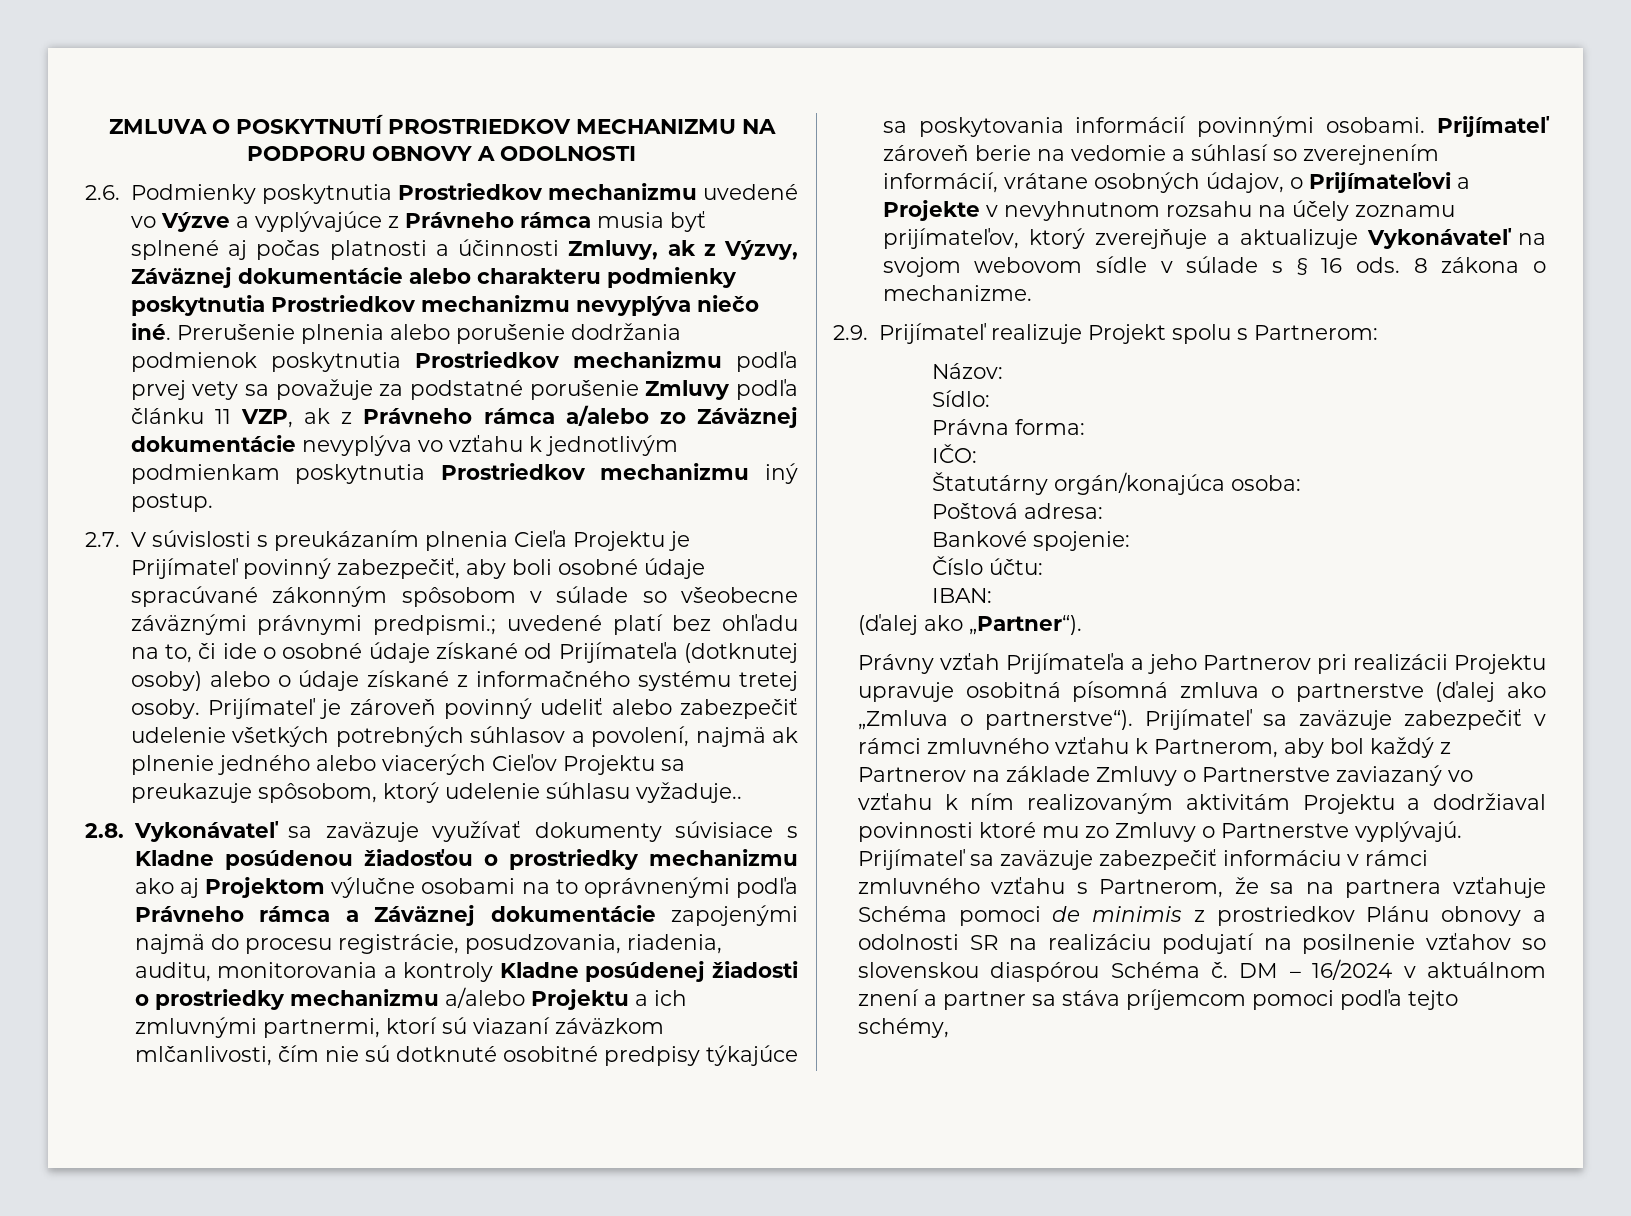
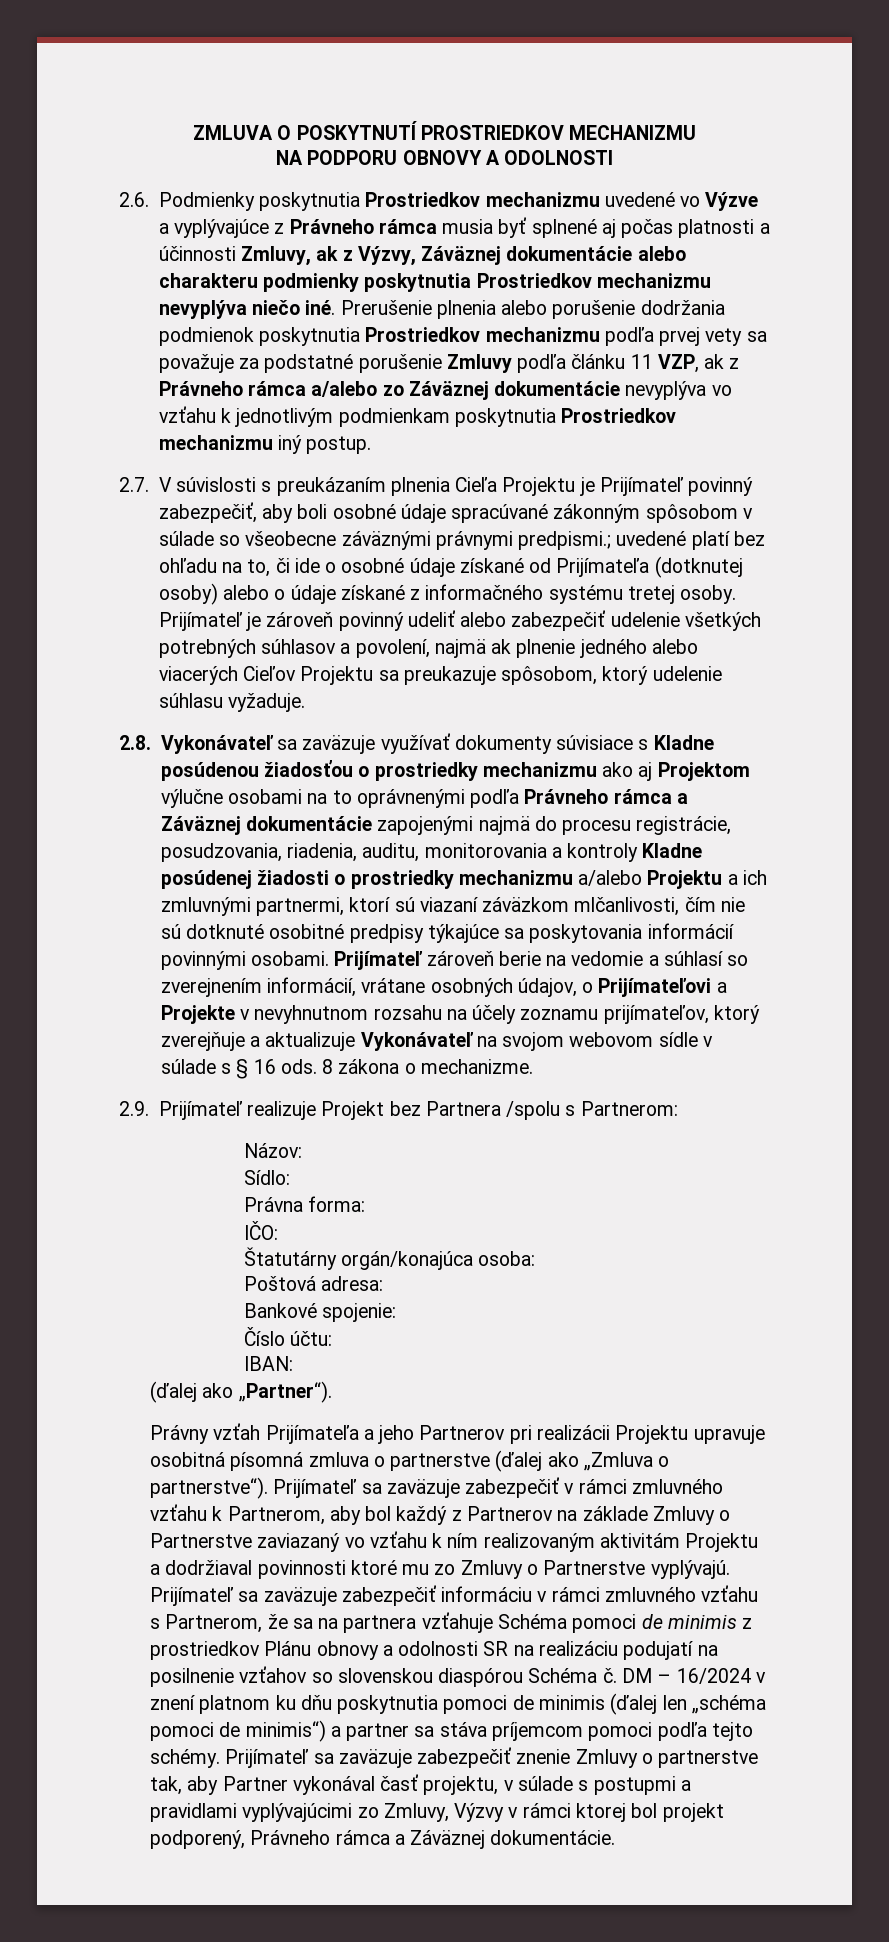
- ZMLUVA O POSKYTNUTÍ PROSTRIEDKOV MECHANIZMU NA PODPORU OBNOVY A ODOLNOSTI
+ ZMLUVA O POSKYTNUTÍ PROSTRIEDKOV MECHANIZMU
+ NA PODPORU OBNOVY A ODOLNOSTI
- Prijímateľ je zároveň povinný udeliť alebo zabezpečiť udelenie všetkých potrebných súhlasov a povolení, najmä ak plnenie jedného alebo viacerých Cieľov Projektu sa preukazuje spôsobom, ktorý udelenie súhlasu vyžaduje..
+ Prijímateľ je zároveň povinný udeliť alebo zabezpečiť udelenie všetkých potrebných súhlasov a povolení, najmä ak plnenie jedného alebo viacerých Cieľov Projektu sa preukazuje spôsobom, ktorý udelenie súhlasu vyžaduje.
- 2.9. Prijímateľ realizuje Projekt spolu s Partnerom:
+ 2.9. Prijímateľ realizuje Projekt bez Partnera /spolu s Partnerom:
- DM – 16/2024 v aktuálnom znení a partner sa stáva príjemcom pomoci podľa tejto schémy,
+ DM – 16/2024 v znení platnom ku dňu poskytnutia pomoci de minimis (ďalej len „schéma pomoci de minimis“) a partner sa stáva príjemcom pomoci podľa tejto schémy. Prijímateľ sa zaväzuje zabezpečiť znenie Zmluvy o partnerstve tak, aby Partner vykonával časť projektu, v súlade s postupmi a pravidlami vyplývajúcimi zo Zmluvy, Výzvy v rámci ktorej bol projekt podporený, Právneho rámca a Záväznej dokumentácie.

